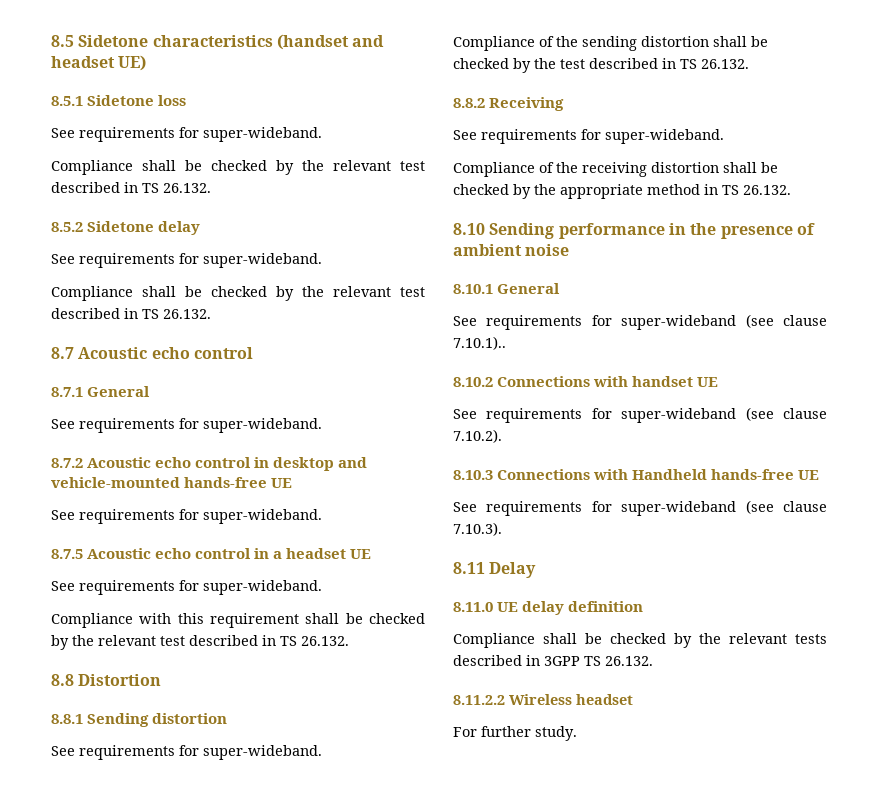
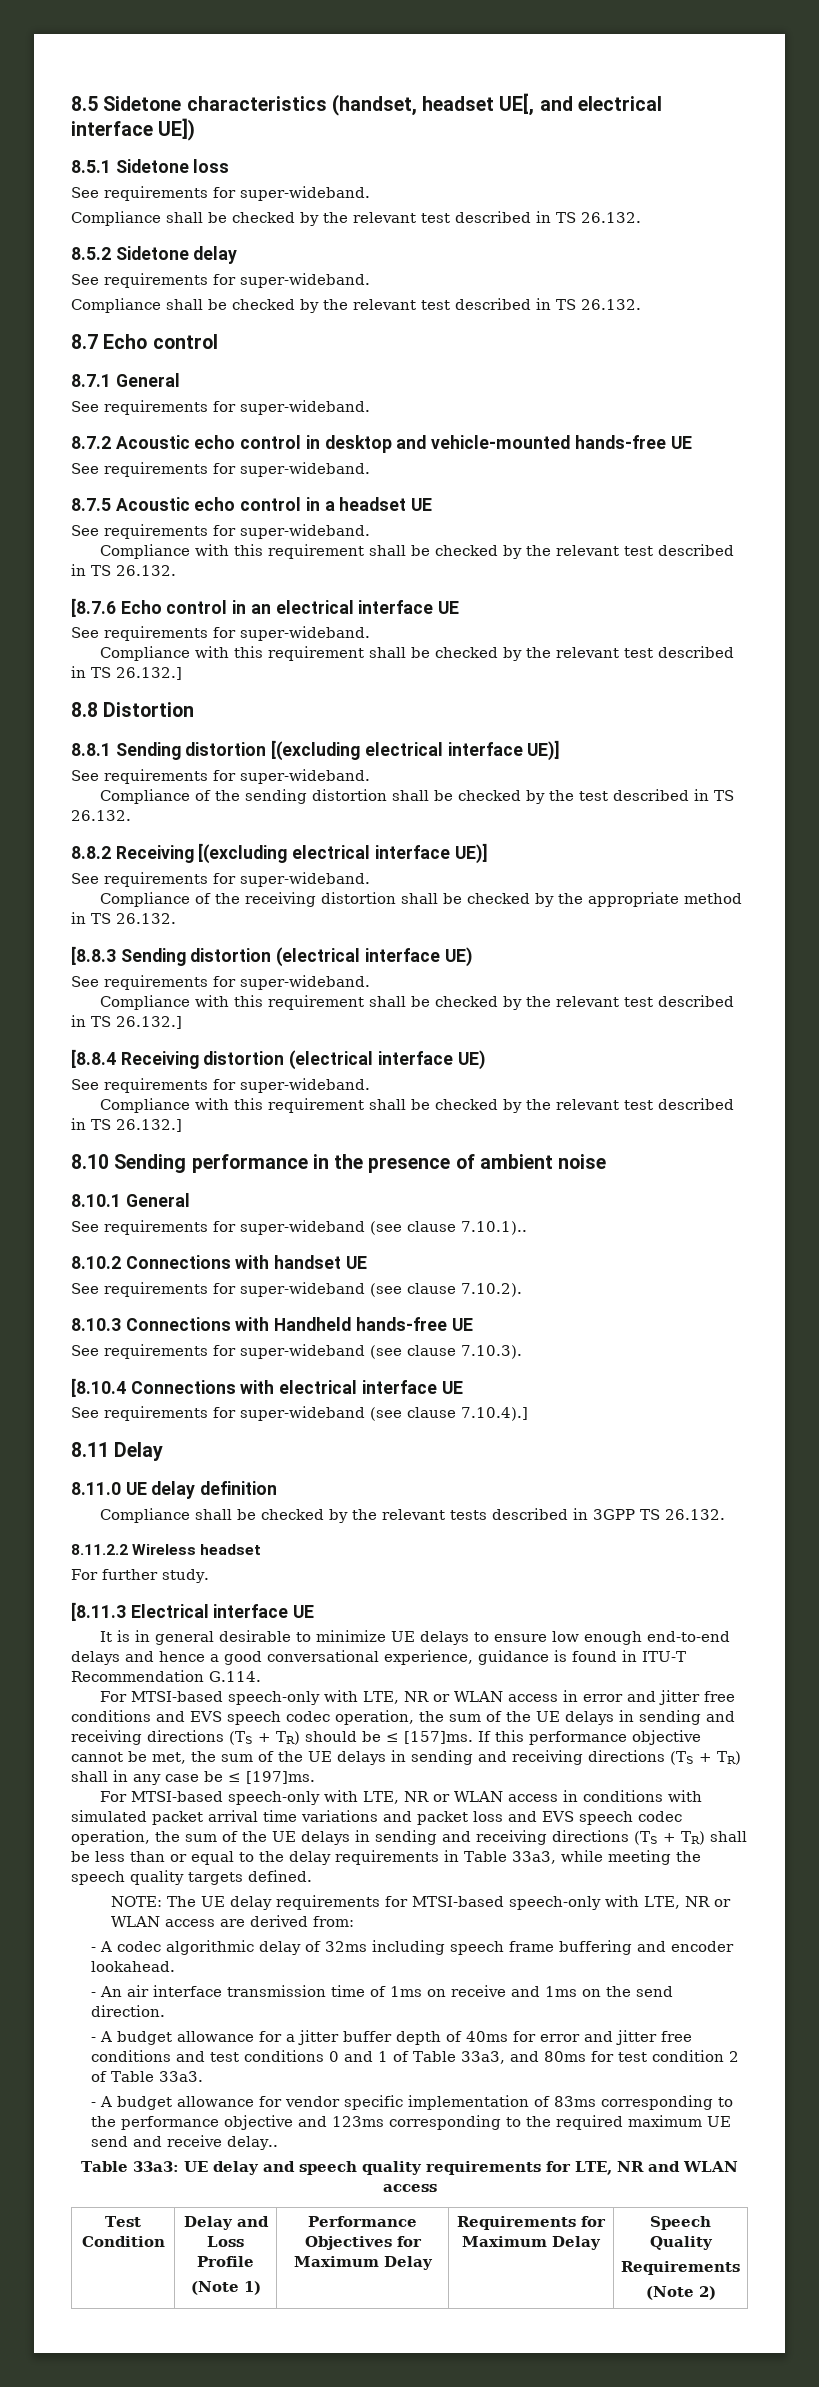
- 8.5 Sidetone characteristics (handset and headset UE)
+ 8.5 Sidetone characteristics (handset, headset UE[, and electrical interface UE])
- 8.7 Acoustic echo control
+ 8.7 Echo control
+ [8.7.6 Echo control in an electrical interface UE
+ See requirements for super-wideband.
+ Compliance with this requirement shall be checked by the relevant test described in TS 26.132.]
- 8.8.1 Sending distortion
+ 8.8.1 Sending distortion [(excluding electrical interface UE)]
- 8.8.2 Receiving
+ 8.8.2 Receiving [(excluding electrical interface UE)]
+ [8.8.3 Sending distortion (electrical interface UE)
+ See requirements for super-wideband.
+ Compliance with this requirement shall be checked by the relevant test described in TS 26.132.]
+ [8.8.4 Receiving distortion (electrical interface UE)
+ See requirements for super-wideband.
+ Compliance with this requirement shall be checked by the relevant test described in TS 26.132.]
+ [8.10.4 Connections with electrical interface UE
+ See requirements for super-wideband (see clause 7.10.4).]
+ [8.11.3 Electrical interface UE
+ It is in general desirable to minimize UE delays to ensure low enough end-to-end delays and hence a good conversational experience, guidance is found in ITU-T Recommendation G.114.
+ For MTSI-based speech-only with LTE, NR or WLAN access in error and jitter free conditions and EVS speech codec operation, the sum of the UE delays in sending and receiving directions (TS + TR) should be ≤ [157]ms. If this performance objective cannot be met, the sum of the UE delays in sending and receiving directions (TS + TR) shall in any case be ≤ [197]ms.
+ For MTSI-based speech-only with LTE, NR or WLAN access in conditions with simulated packet arrival time variations and packet loss and EVS speech codec operation, the sum of the UE delays in sending and receiving directions (TS + TR) shall be less than or equal to the delay requirements in Table 33a3, while meeting the speech quality targets defined.
+ NOTE: The UE delay requirements for MTSI-based speech-only with LTE, NR or WLAN access are derived from:
+ - A codec algorithmic delay of 32ms including speech frame buffering and encoder lookahead.
+ - An air interface transmission time of 1ms on receive and 1ms on the send direction.
+ - A budget allowance for a jitter buffer depth of 40ms for error and jitter free conditions and test conditions 0 and 1 of Table 33a3, and 80ms for test condition 2 of Table 33a3.
+ - A budget allowance for vendor specific implementation of 83ms corresponding to the performance objective and 123ms corresponding to the required maximum UE send and receive delay..
+ Table 33a3: UE delay and speech quality requirements for LTE, NR and WLAN access
+ Test Condition | Delay and Loss Profile
+ (Note 1) | Performance Objectives for Maximum Delay | Requirements for Maximum Delay | Speech Quality
+ Requirements
+ (Note 2)

